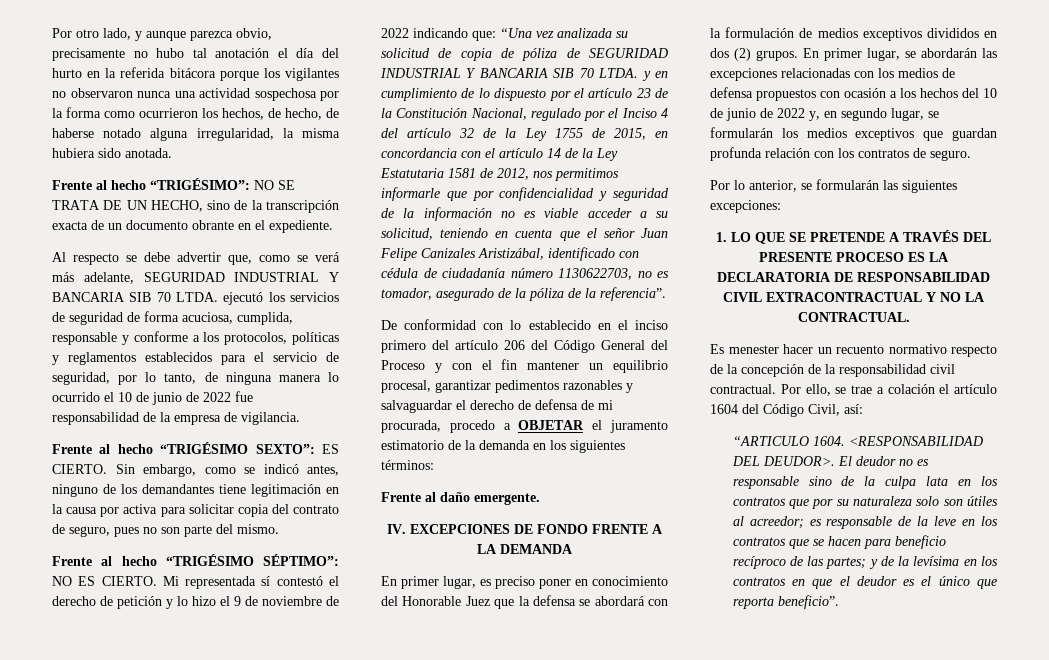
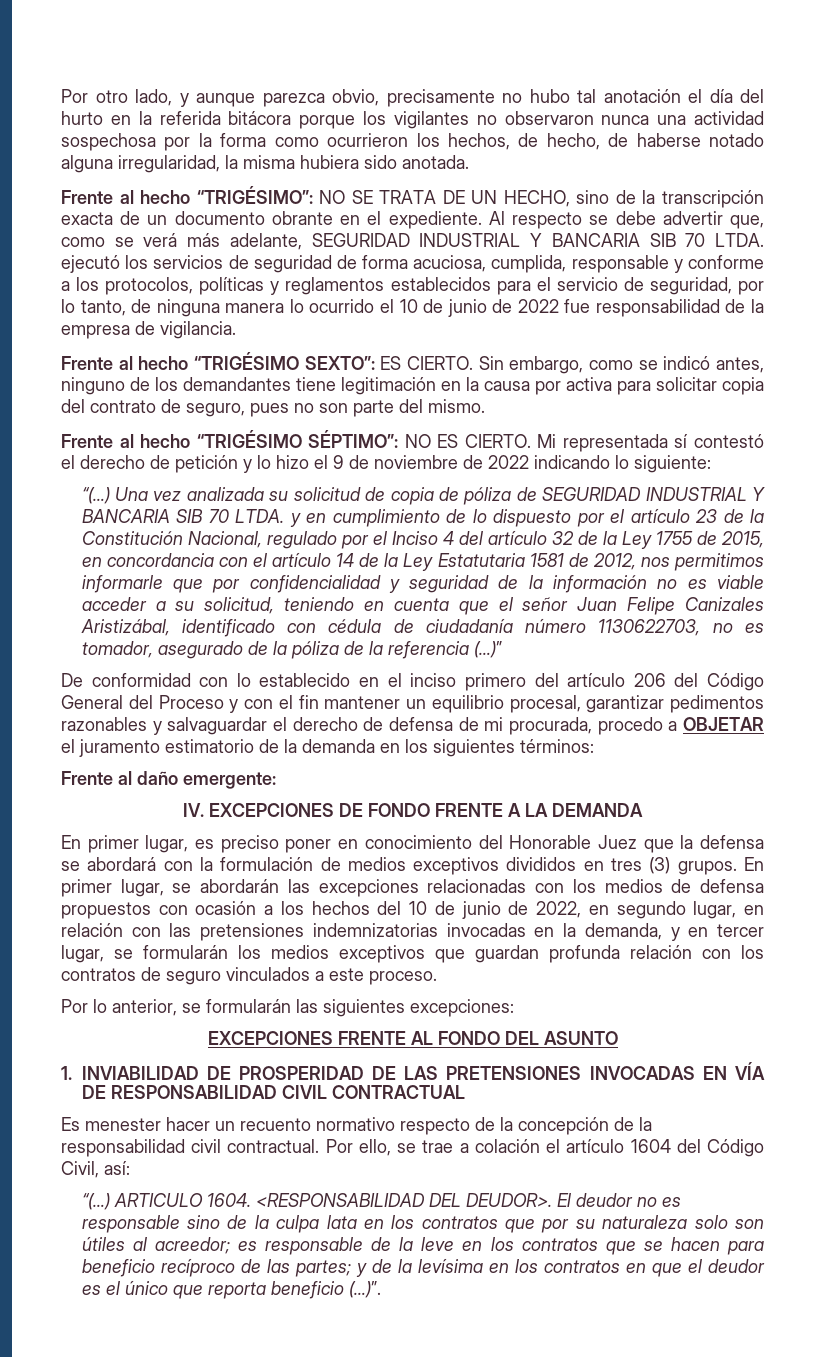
- NO SE TRATA DE UN HECHO, sino de la transcripción exacta de un documento obrante en el expediente.
- Al respecto se debe advertir que, como se verá más adelante, SEGURIDAD INDUSTRIAL Y BANCARIA SIB 70 LTDA. ejecutó los servicios de seguridad de forma acuciosa, cumplida, responsable y conforme a los protocolos, políticas y reglamentos establecidos para el servicio de seguridad, por lo tanto, de ninguna manera lo ocurrido el 10 de junio de 2022 fue responsabilidad de la empresa de vigilancia.
+ NO SE TRATA DE UN HECHO, sino de la transcripción exacta de un documento obrante en el expediente. Al respecto se debe advertir que, como se verá más adelante, SEGURIDAD INDUSTRIAL Y BANCARIA SIB 70 LTDA. ejecutó los servicios de seguridad de forma acuciosa, cumplida, responsable y conforme a los protocolos, políticas y reglamentos establecidos para el servicio de seguridad, por lo tanto, de ninguna manera lo ocurrido el 10 de junio de 2022 fue responsabilidad de la empresa de vigilancia.
- Mi representada sí contestó el derecho de petición y lo hizo el 9 de noviembre de 2022 indicando que: “Una vez analizada su solicitud de copia de póliza de SEGURIDAD INDUSTRIAL Y BANCARIA SIB 70 LTDA. y en cumplimiento de lo dispuesto por el artículo 23 de la Constitución Nacional, regulado por el Inciso 4 del artículo 32 de la Ley 1755 de 2015, en concordancia con el artículo 14 de la Ley Estatutaria 1581 de 2012, nos permitimos informarle que por confidencialidad y seguridad de la información no es viable acceder a su solicitud, teniendo en cuenta que el señor Juan Felipe Canizales Aristizábal, identificado con cédula de ciudadanía número 1130622703, no es tomador, asegurado de la póliza de la referencia”.
+ Mi representada sí contestó el derecho de petición y lo hizo el 9 de noviembre de 2022 indicando lo siguiente:
+ “(…) Una vez analizada su solicitud de copia de póliza de SEGURIDAD INDUSTRIAL Y BANCARIA SIB 70 LTDA. y en cumplimiento de lo dispuesto por el artículo 23 de la Constitución Nacional, regulado por el Inciso 4 del artículo 32 de la Ley 1755 de 2015, en concordancia con el artículo 14 de la Ley Estatutaria 1581 de 2012, nos permitimos informarle que por confidencialidad y seguridad de la información no es viable acceder a su solicitud, teniendo en cuenta que el señor Juan Felipe Canizales Aristizábal, identificado con cédula de ciudadanía número 1130622703, no es tomador, asegurado de la póliza de la referencia (…)”
- Frente al daño emergente.
+ Frente al daño emergente:
- En primer lugar, es preciso poner en conocimiento del Honorable Juez que la defensa se abordará con la formulación de medios exceptivos divididos en dos (2) grupos.
+ En primer lugar, es preciso poner en conocimiento del Honorable Juez que la defensa se abordará con la formulación de medios exceptivos divididos en tres (3) grupos.
- En primer lugar, se abordarán las excepciones relacionadas con los medios de defensa propuestos con ocasión a los hechos del 10 de junio de 2022 y, en segundo lugar, se formularán los medios exceptivos que guardan profunda relación con los contratos de seguro.
+ En primer lugar, se abordarán las excepciones relacionadas con los medios de defensa propuestos con ocasión a los hechos del 10 de junio de 2022, en segundo lugar, en relación con las pretensiones indemnizatorias invocadas en la demanda, y en tercer lugar, se formularán los medios exceptivos que guardan profunda relación con los contratos de seguro vinculados a este proceso.
- 1. LO QUE SE PRETENDE A TRAVÉS DEL PRESENTE PROCESO ES LA DECLARATORIA DE RESPONSABILIDAD CIVIL EXTRACONTRACTUAL Y NO LA CONTRACTUAL.
+ EXCEPCIONES FRENTE AL FONDO DEL ASUNTO
+ 1. INVIABILIDAD DE PROSPERIDAD DE LAS PRETENSIONES INVOCADAS EN VÍA DE RESPONSABILIDAD CIVIL CONTRACTUAL
- “ARTICULO 1604.
+ “(…) ARTICULO 1604.
- El deudor no es responsable sino de la culpa lata en los contratos que por su naturaleza solo son útiles al acreedor; es responsable de la leve en los contratos que se hacen para beneficio recíproco de las partes; y de la levísima en los contratos en que el deudor es el único que reporta beneficio”.
+ El deudor no es responsable sino de la culpa lata en los contratos que por su naturaleza solo son útiles al acreedor; es responsable de la leve en los contratos que se hacen para beneficio recíproco de las partes; y de la levísima en los contratos en que el deudor es el único que reporta beneficio (…)”.

